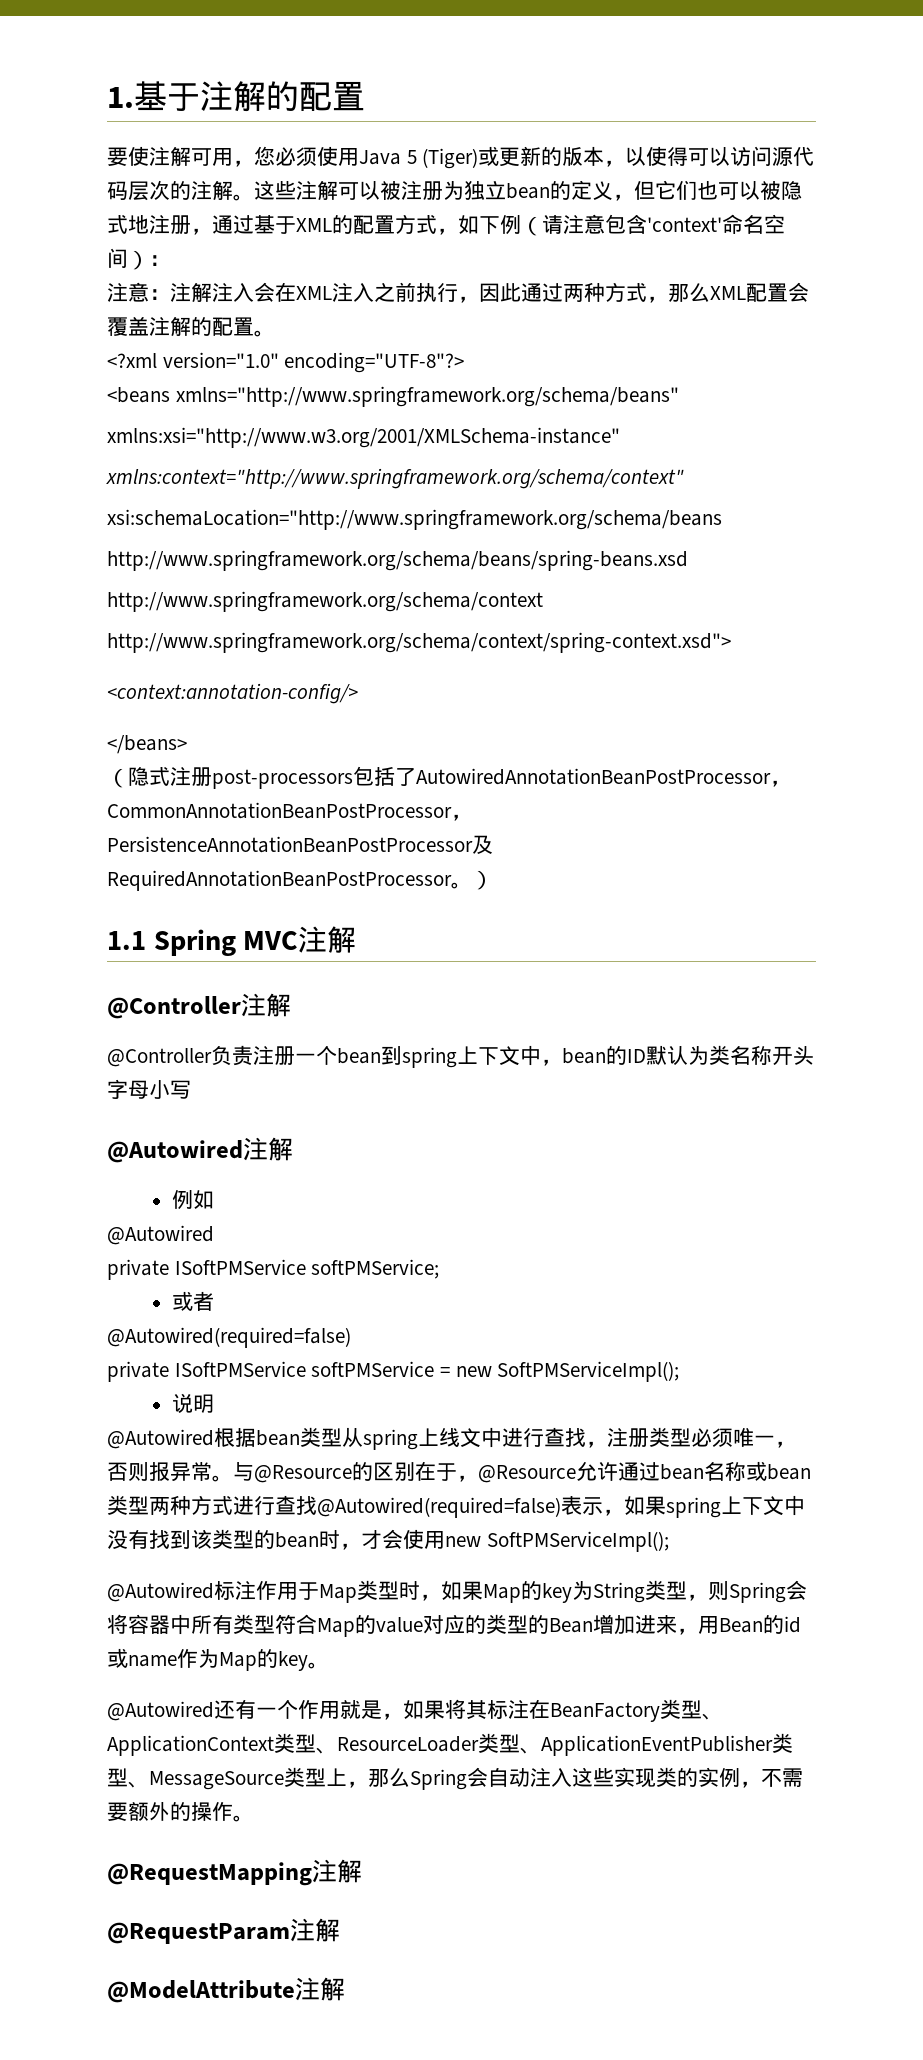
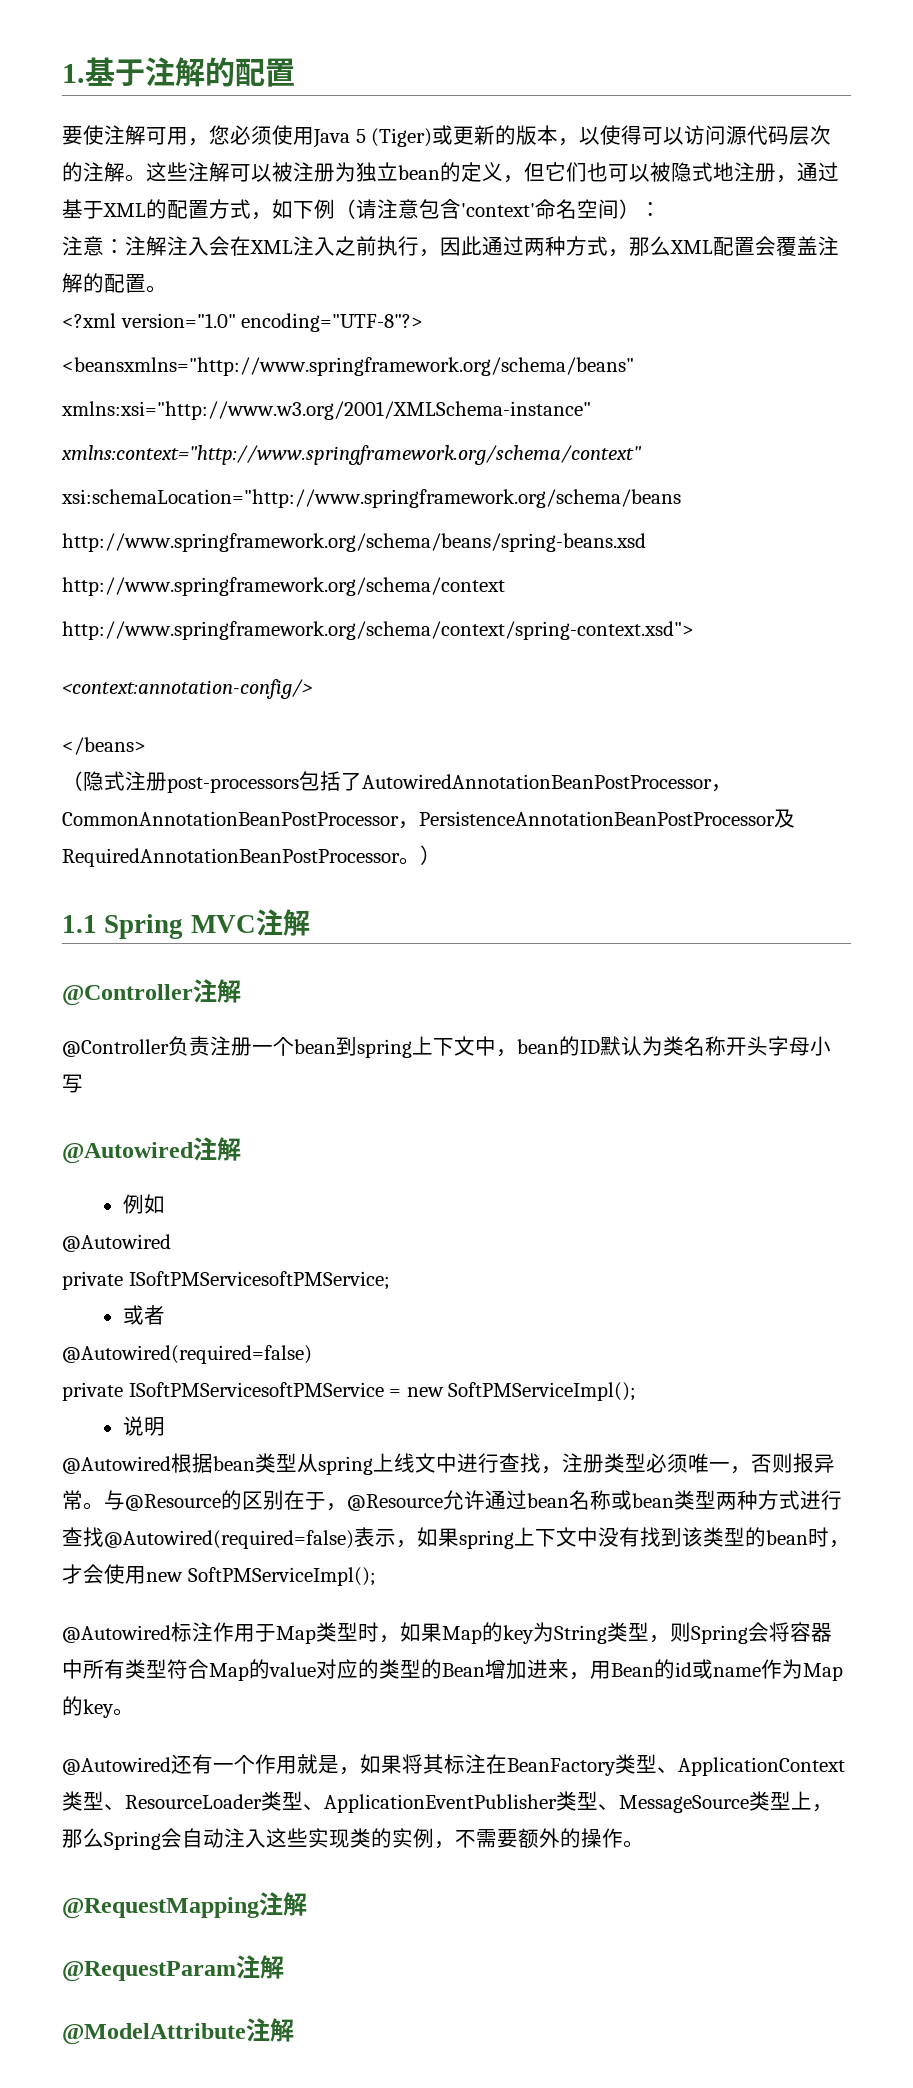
- <beans xmlns="http://www.springframework.org/schema/beans"
+ <beansxmlns="http://www.springframework.org/schema/beans"
- private ISoftPMService softPMService;
+ private ISoftPMServicesoftPMService;
- private ISoftPMService softPMService = new SoftPMServiceImpl();
+ private ISoftPMServicesoftPMService = new SoftPMServiceImpl();

